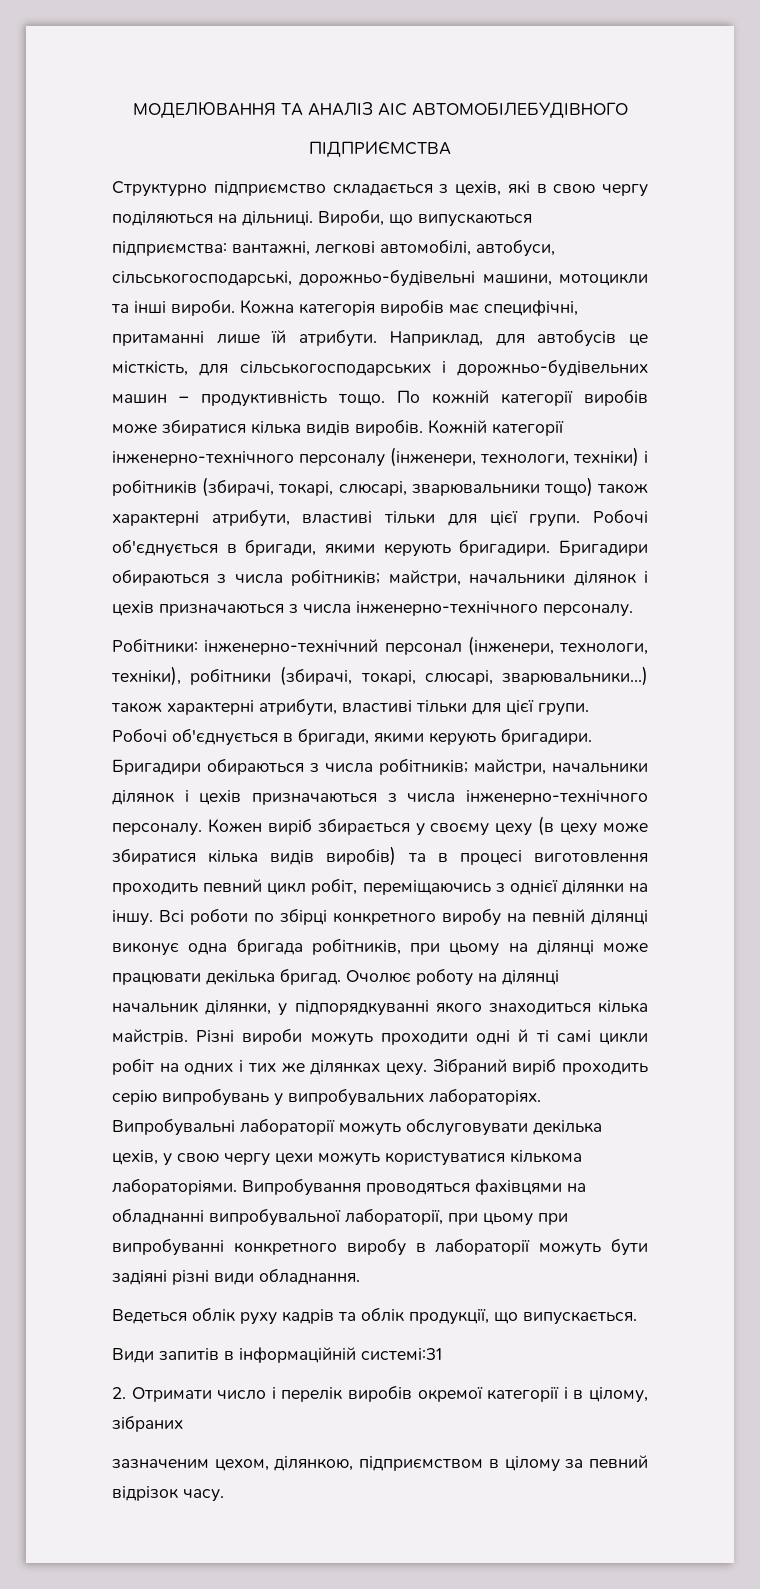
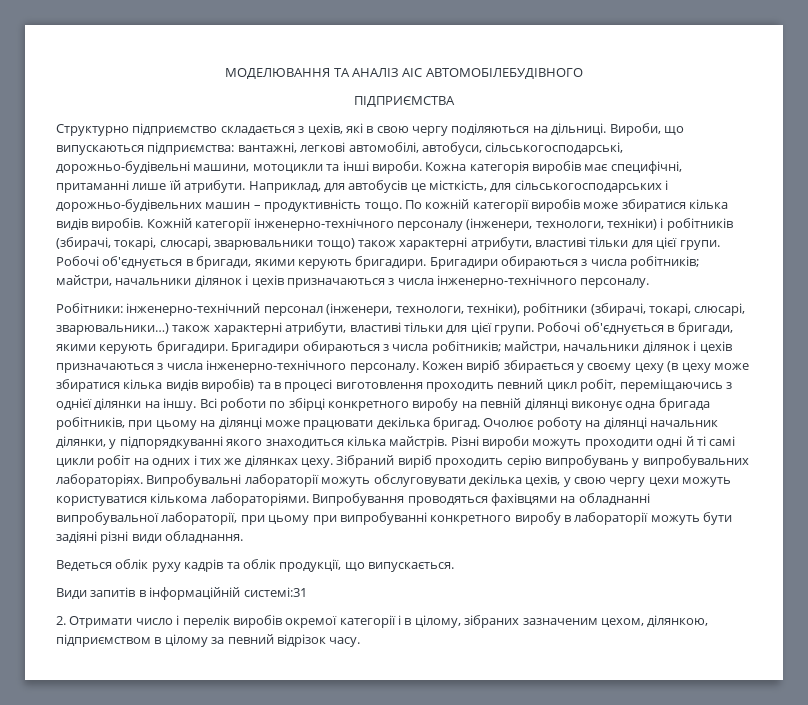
- 2. Отримати число і перелік виробів окремої категорії і в цілому, зібраних
- зазначеним цехом, ділянкою, підприємством в цілому за певний відрізок часу.
+ 2. Отримати число і перелік виробів окремої категорії і в цілому, зібраних зазначеним цехом, ділянкою, підприємством в цілому за певний відрізок часу.

